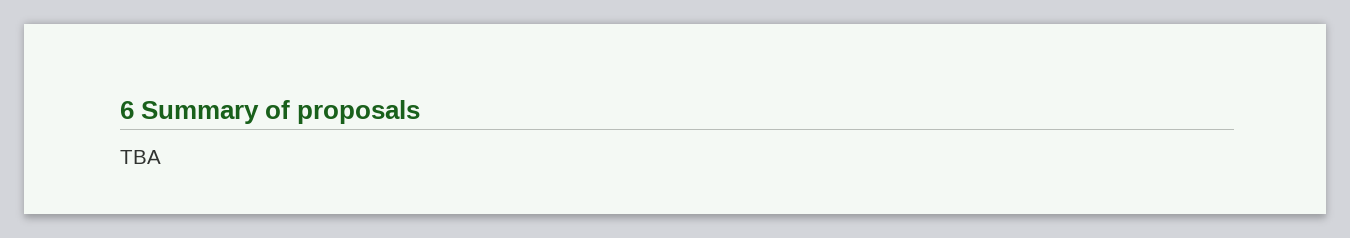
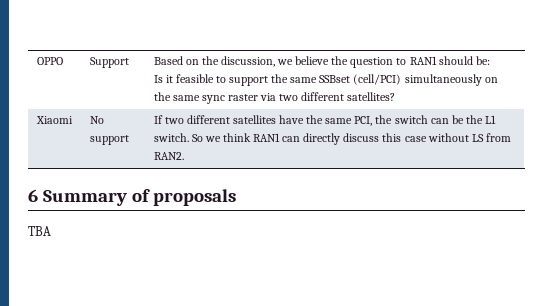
+ OPPO | Support | Based on the discussion, we believe the question to RAN1 should be:
+ Is it feasible to support the same SSBset (cell/PCI) simultaneously on the same sync raster via two different satellites?
+ Xiaomi | No support | If two different satellites have the same PCI, the switch can be the L1 switch. So we think RAN1 can directly discuss this case without LS from RAN2.

